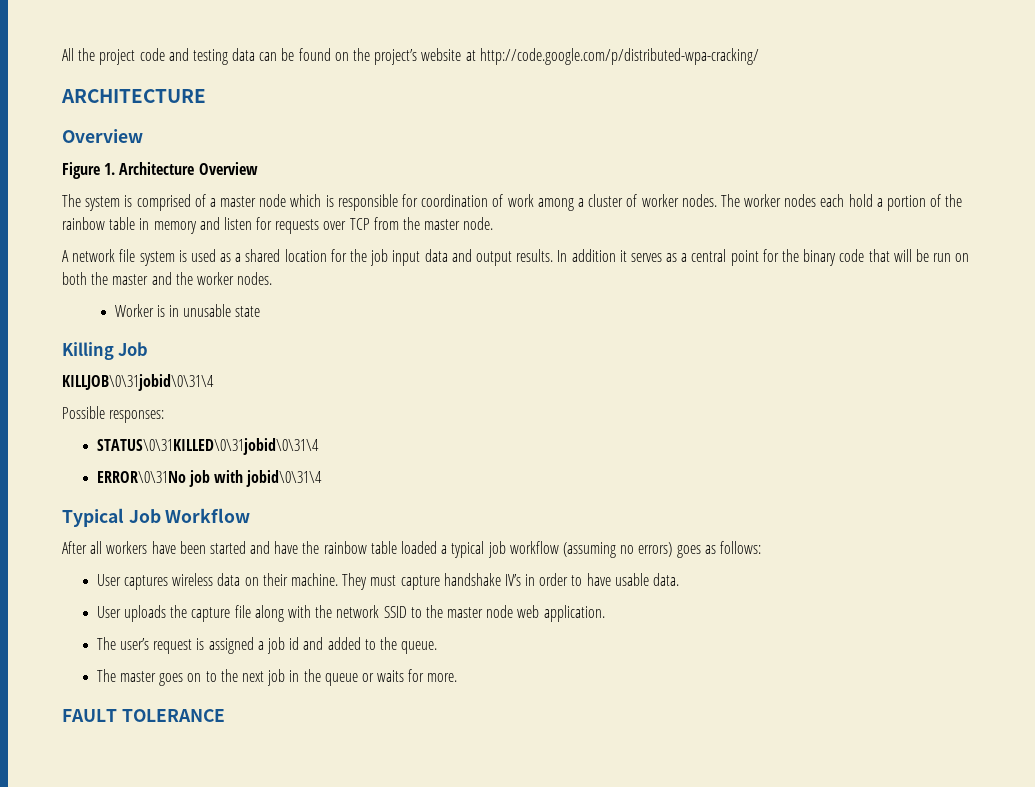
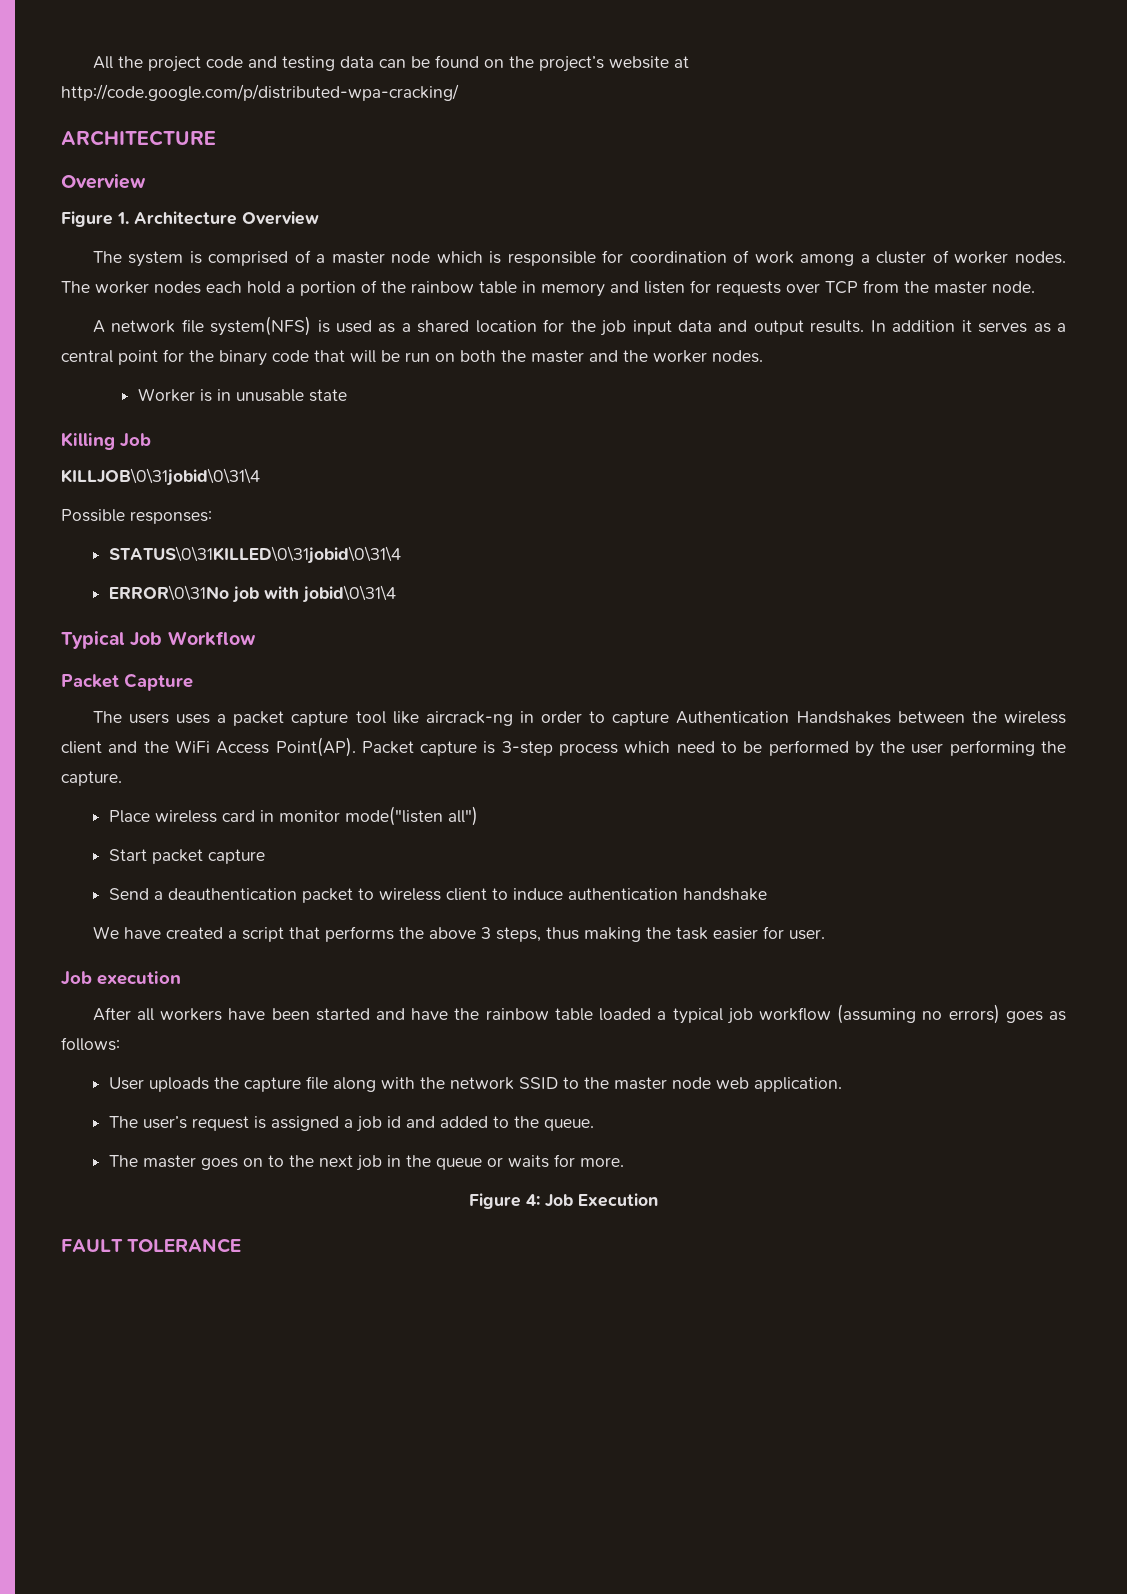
- A network file system is used as a shared location for the job input data and output results.
+ A network file system(NFS) is used as a shared location for the job input data and output results.
+ Packet Capture
+ The users uses a packet capture tool like aircrack-ng in order to capture Authentication Handshakes between the wireless client and the WiFi Access Point(AP). Packet capture is 3-step process which need to be performed by the user performing the capture.
+ Place wireless card in monitor mode("listen all")
+ Start packet capture
+ Send a deauthentication packet to wireless client to induce authentication handshake
+ We have created a script that performs the above 3 steps, thus making the task easier for user.
+ Job execution
- User captures wireless data on their machine. They must capture handshake IV’s in order to have usable data.
+ Figure 4: Job Execution

